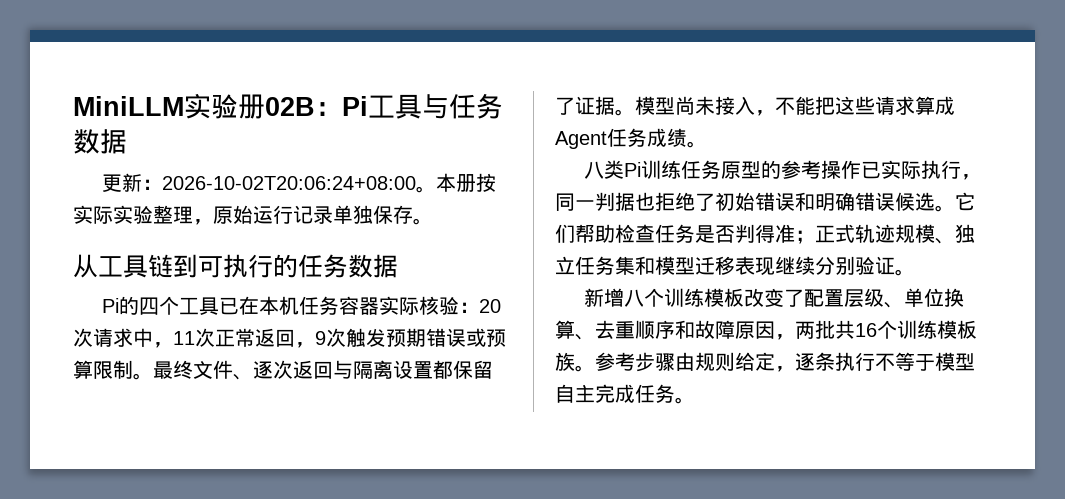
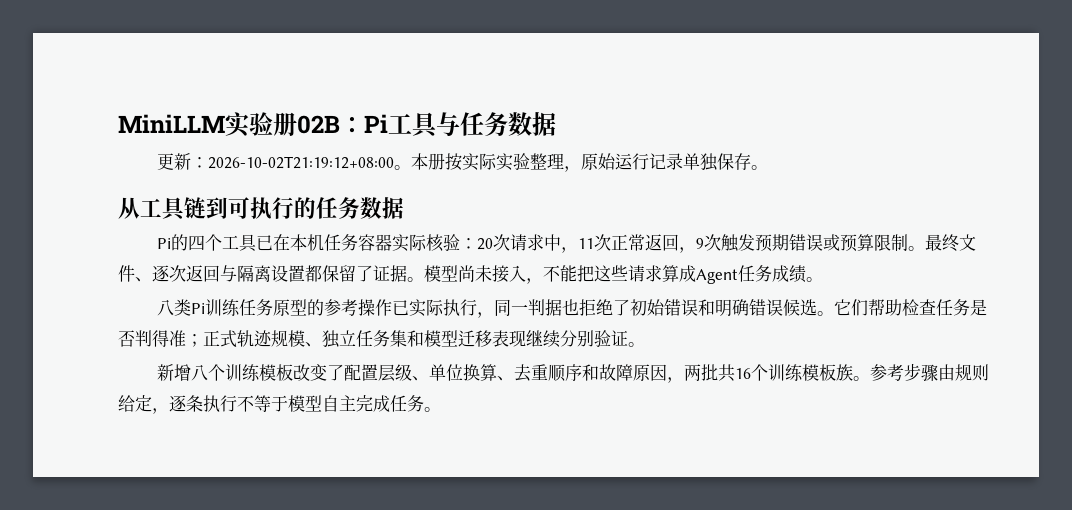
- 更新：2026-10-02T20:06:24+08:00。
+ 更新：2026-10-02T21:19:12+08:00。

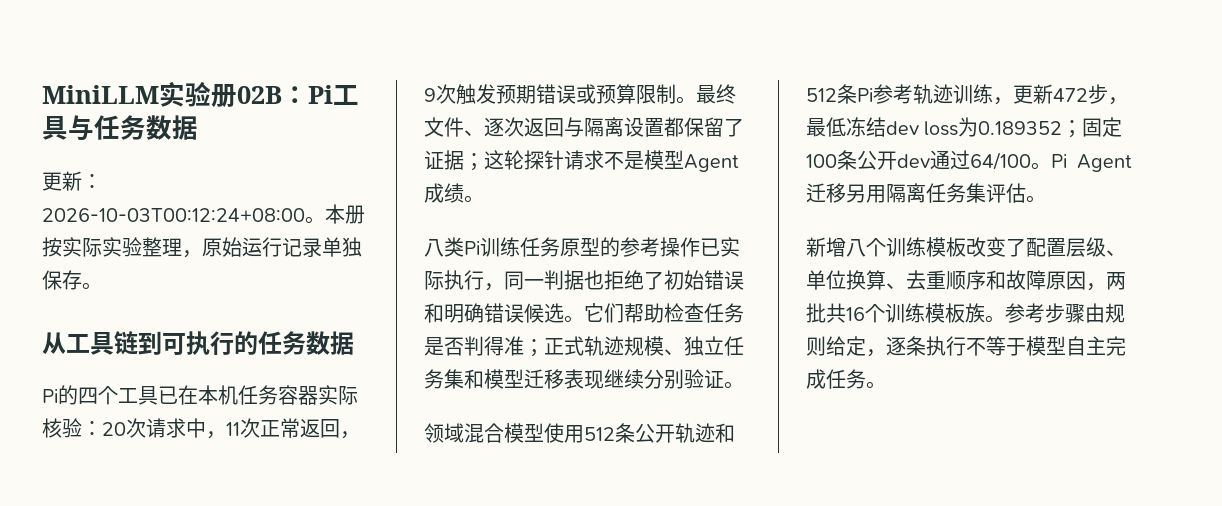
- 更新：2026-10-02T21:19:12+08:00。
+ 更新：2026-10-03T00:12:24+08:00。
- 最终文件、逐次返回与隔离设置都保留了证据。模型尚未接入，不能把这些请求算成Agent任务成绩。
+ 最终文件、逐次返回与隔离设置都保留了证据；这轮探针请求不是模型Agent成绩。
+ 领域混合模型使用512条公开轨迹和512条Pi参考轨迹训练，更新472步，最低冻结dev loss为0.189352；固定100条公开dev通过64/100。Pi Agent迁移另用隔离任务集评估。

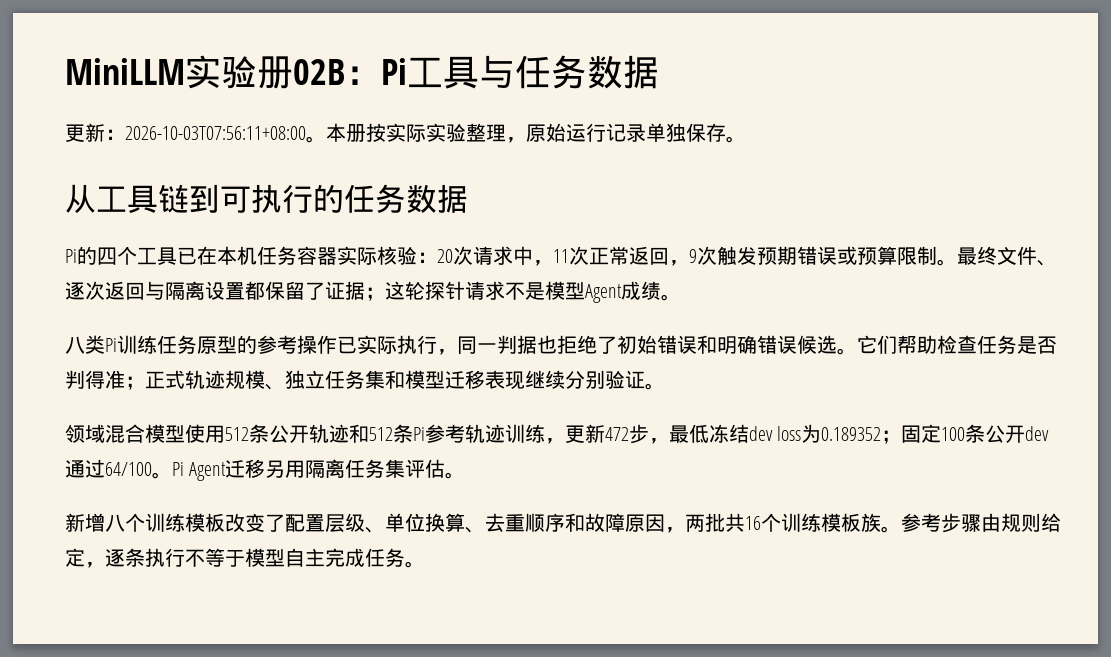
- 更新：2026-10-03T00:12:24+08:00。
+ 更新：2026-10-03T07:56:11+08:00。

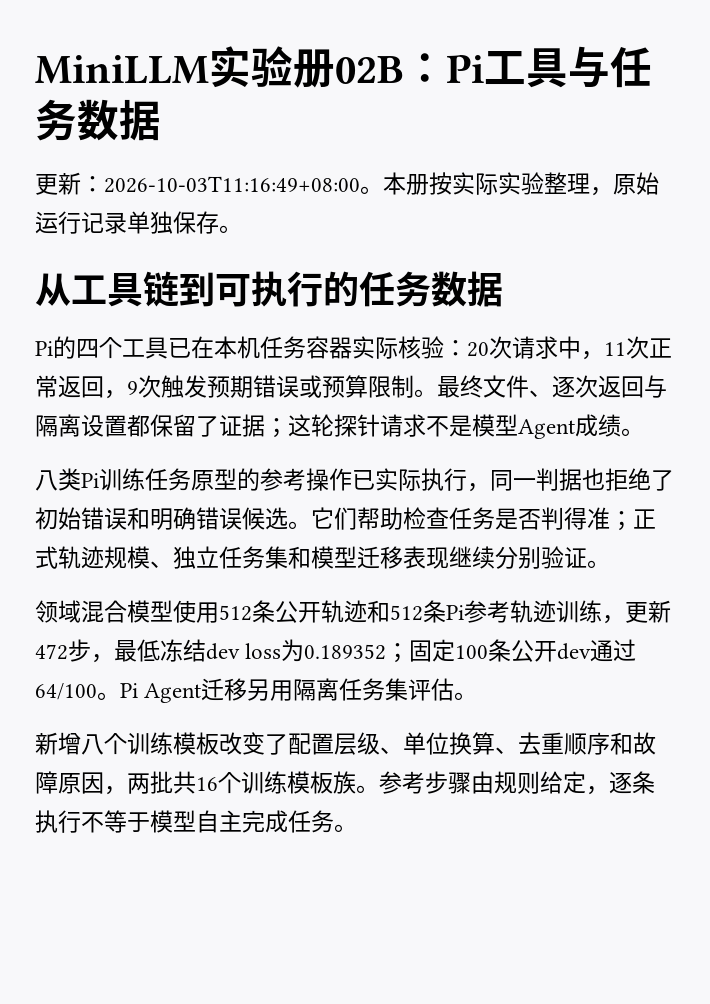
- 更新：2026-10-03T07:56:11+08:00。
+ 更新：2026-10-03T11:16:49+08:00。

